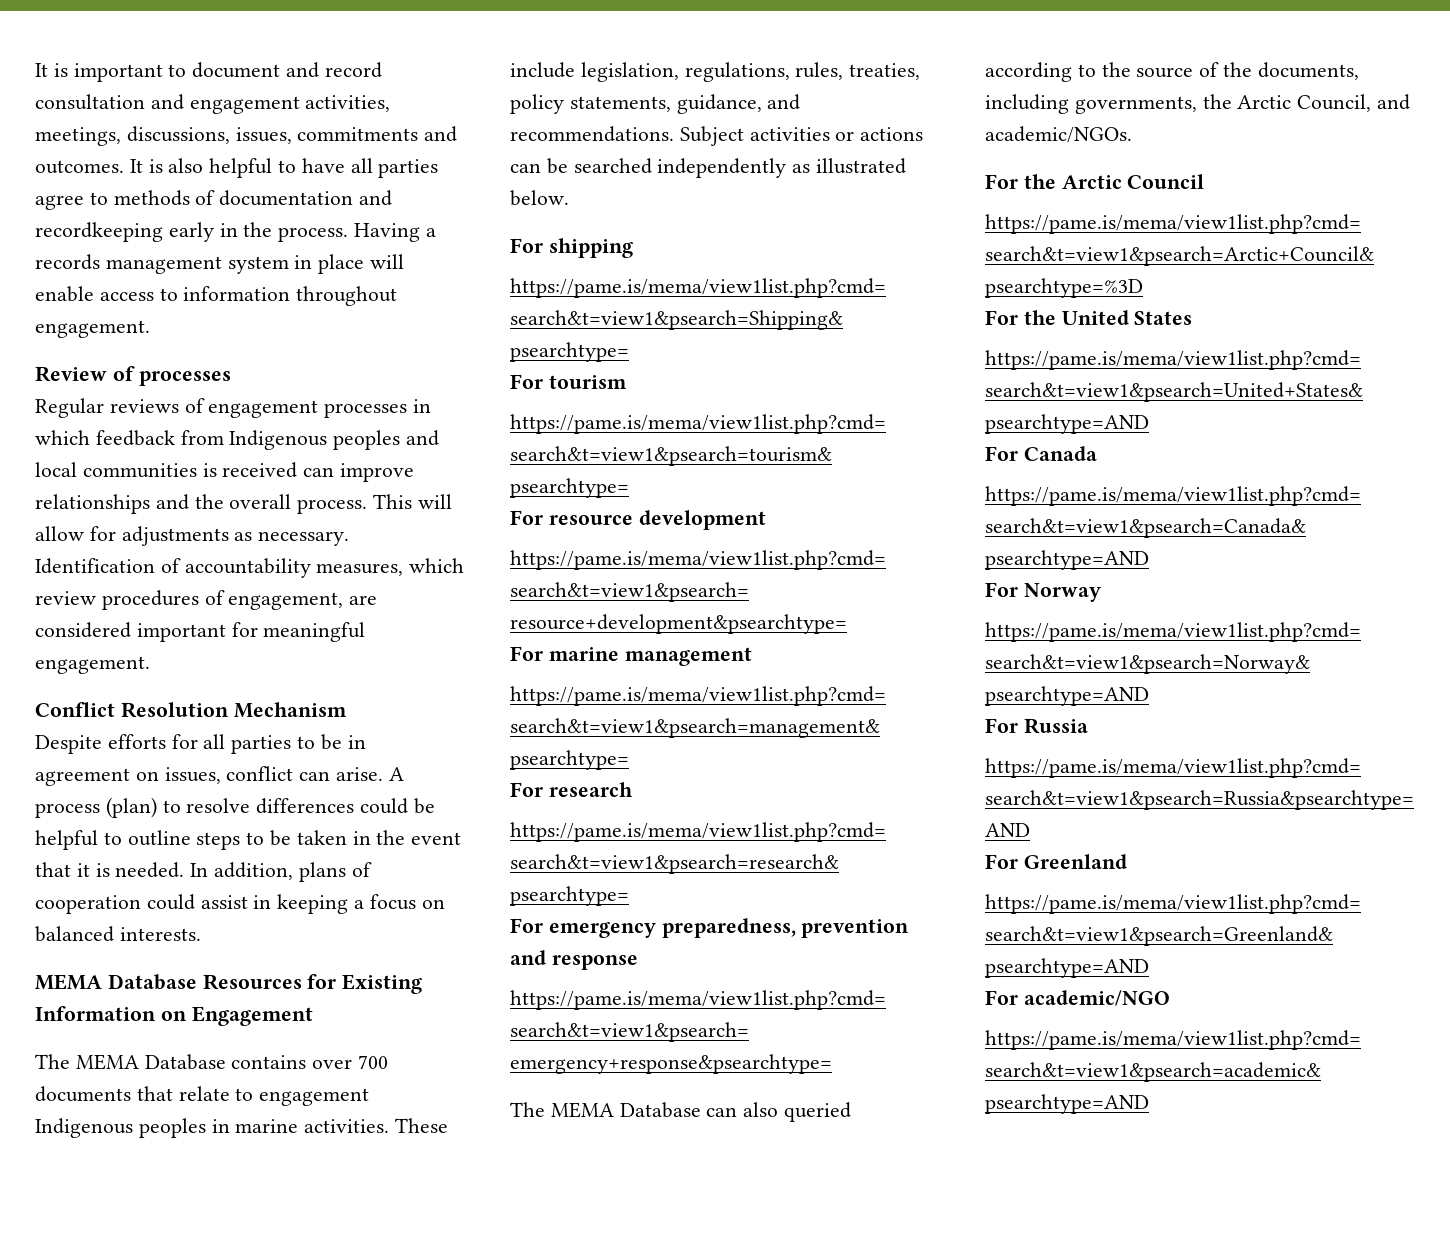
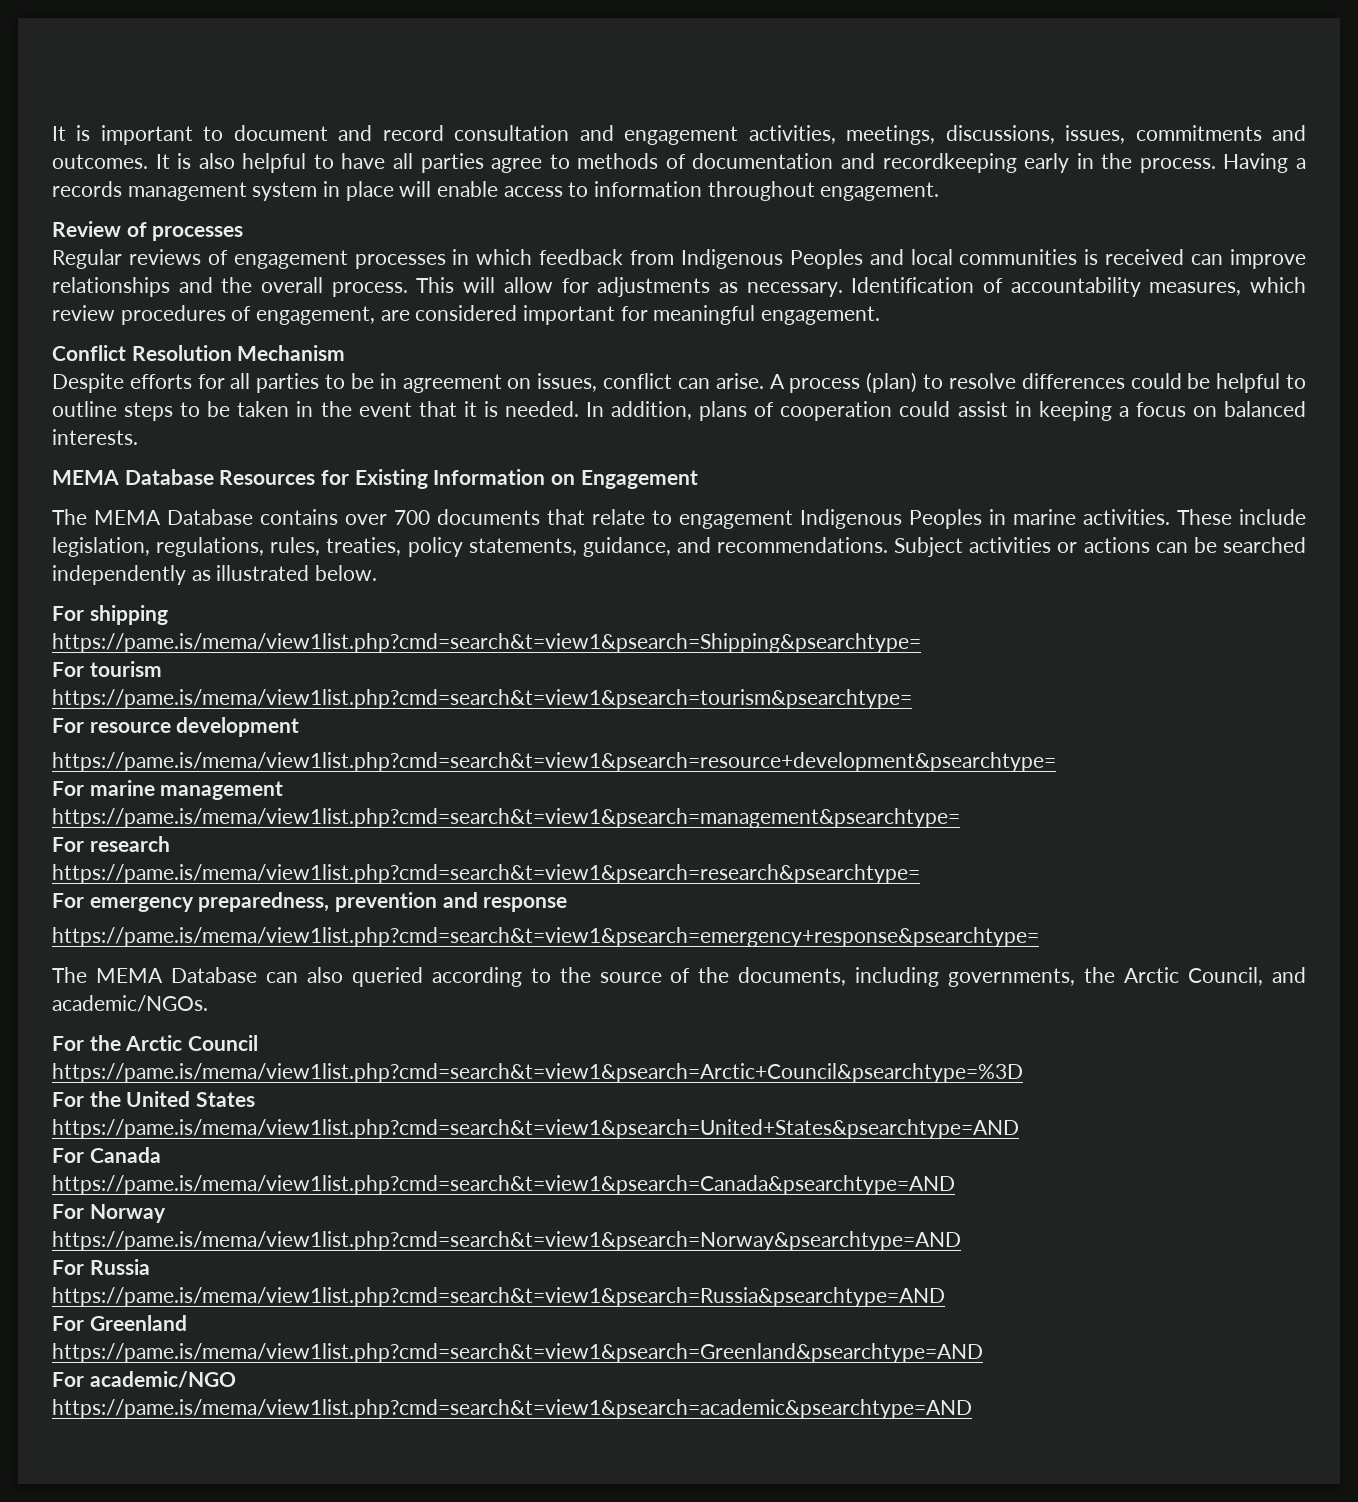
- Regular reviews of engagement processes in which feedback from Indigenous peoples and local communities is received can improve relationships and the overall process.
+ Regular reviews of engagement processes in which feedback from Indigenous Peoples and local communities is received can improve relationships and the overall process.
- The MEMA Database contains over 700 documents that relate to engagement Indigenous peoples in marine activities.
+ The MEMA Database contains over 700 documents that relate to engagement Indigenous Peoples in marine activities.

